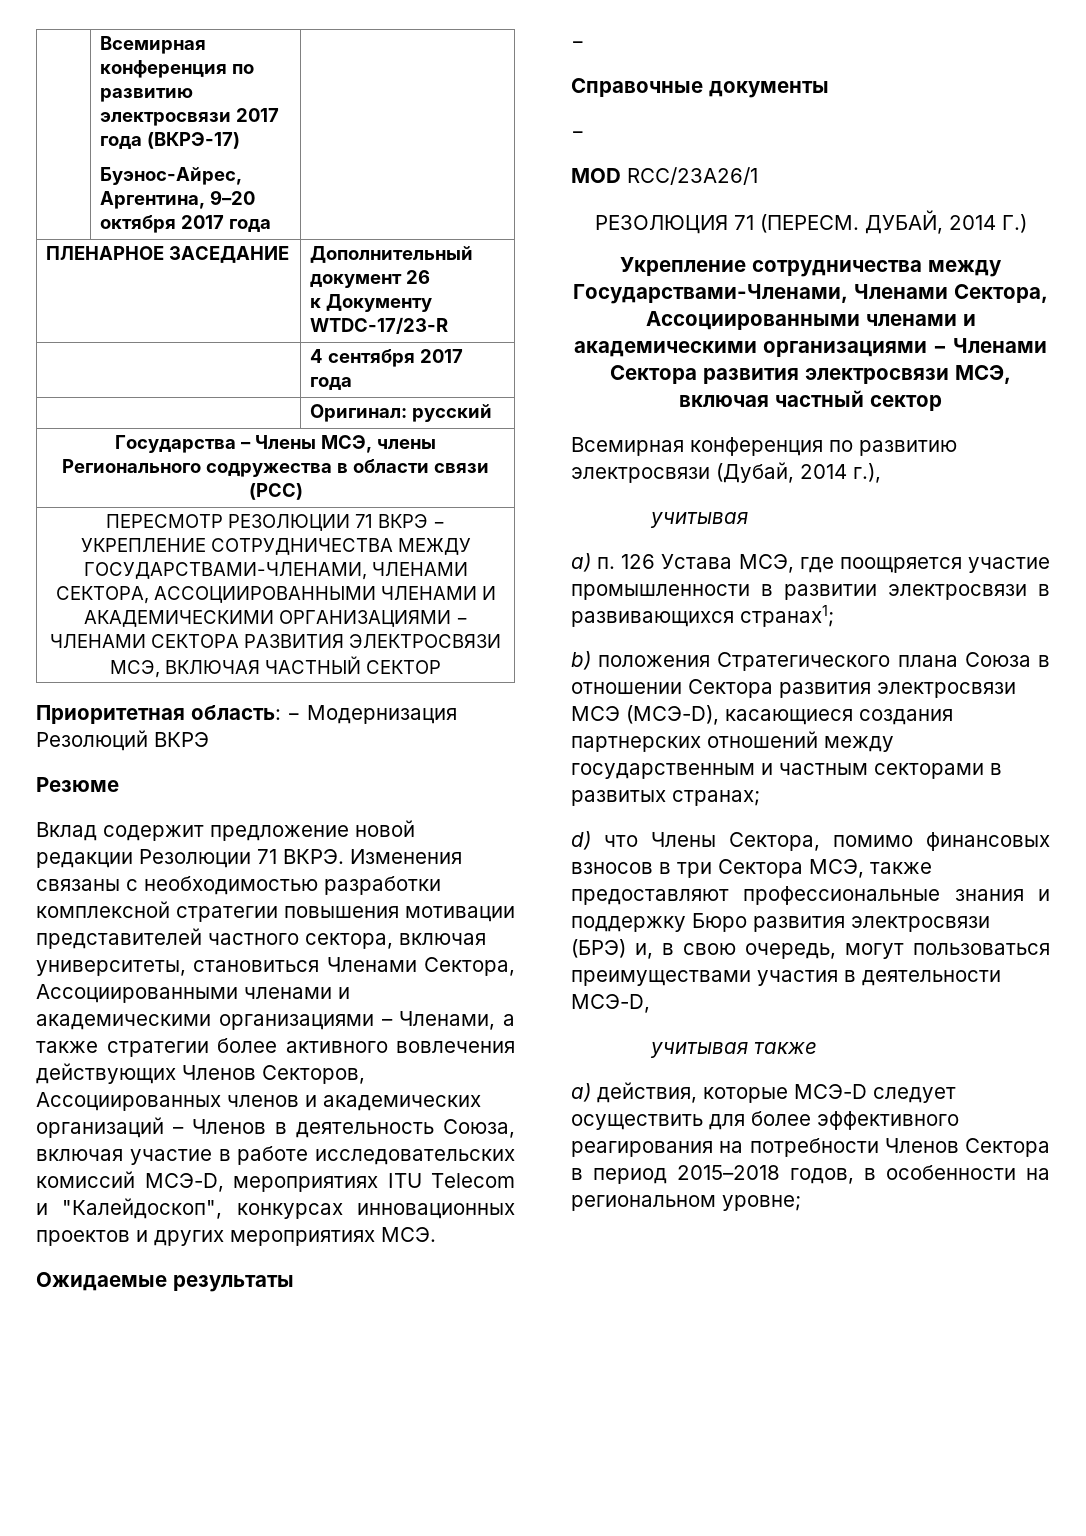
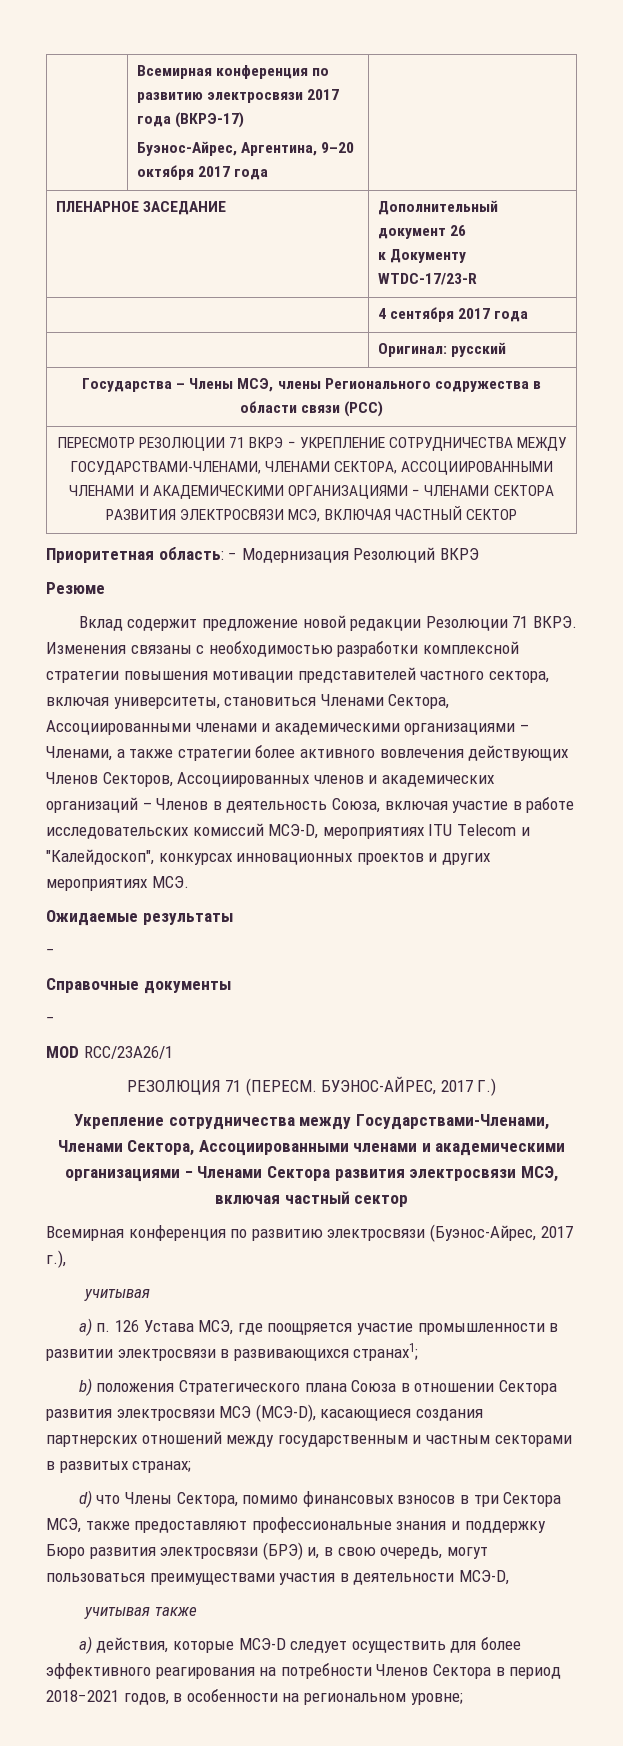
- ДУБАЙ, 2014 Г.)
+ БУЭНОС-АЙРЕС, 2017 Г.)
- Всемирная конференция по развитию электросвязи (Дубай, 2014 г.),
+ Всемирная конференция по развитию электросвязи (Буэнос-Айрес, 2017 г.),
- a) действия, которые МСЭ-D следует осуществить для более эффективного реагирования на потребности Членов Сектора в период 2015–2018 годов, в особенности на региональном уровне;
+ a) действия, которые МСЭ-D следует осуществить для более эффективного реагирования на потребности Членов Сектора в период 2018−2021 годов, в особенности на региональном уровне;

